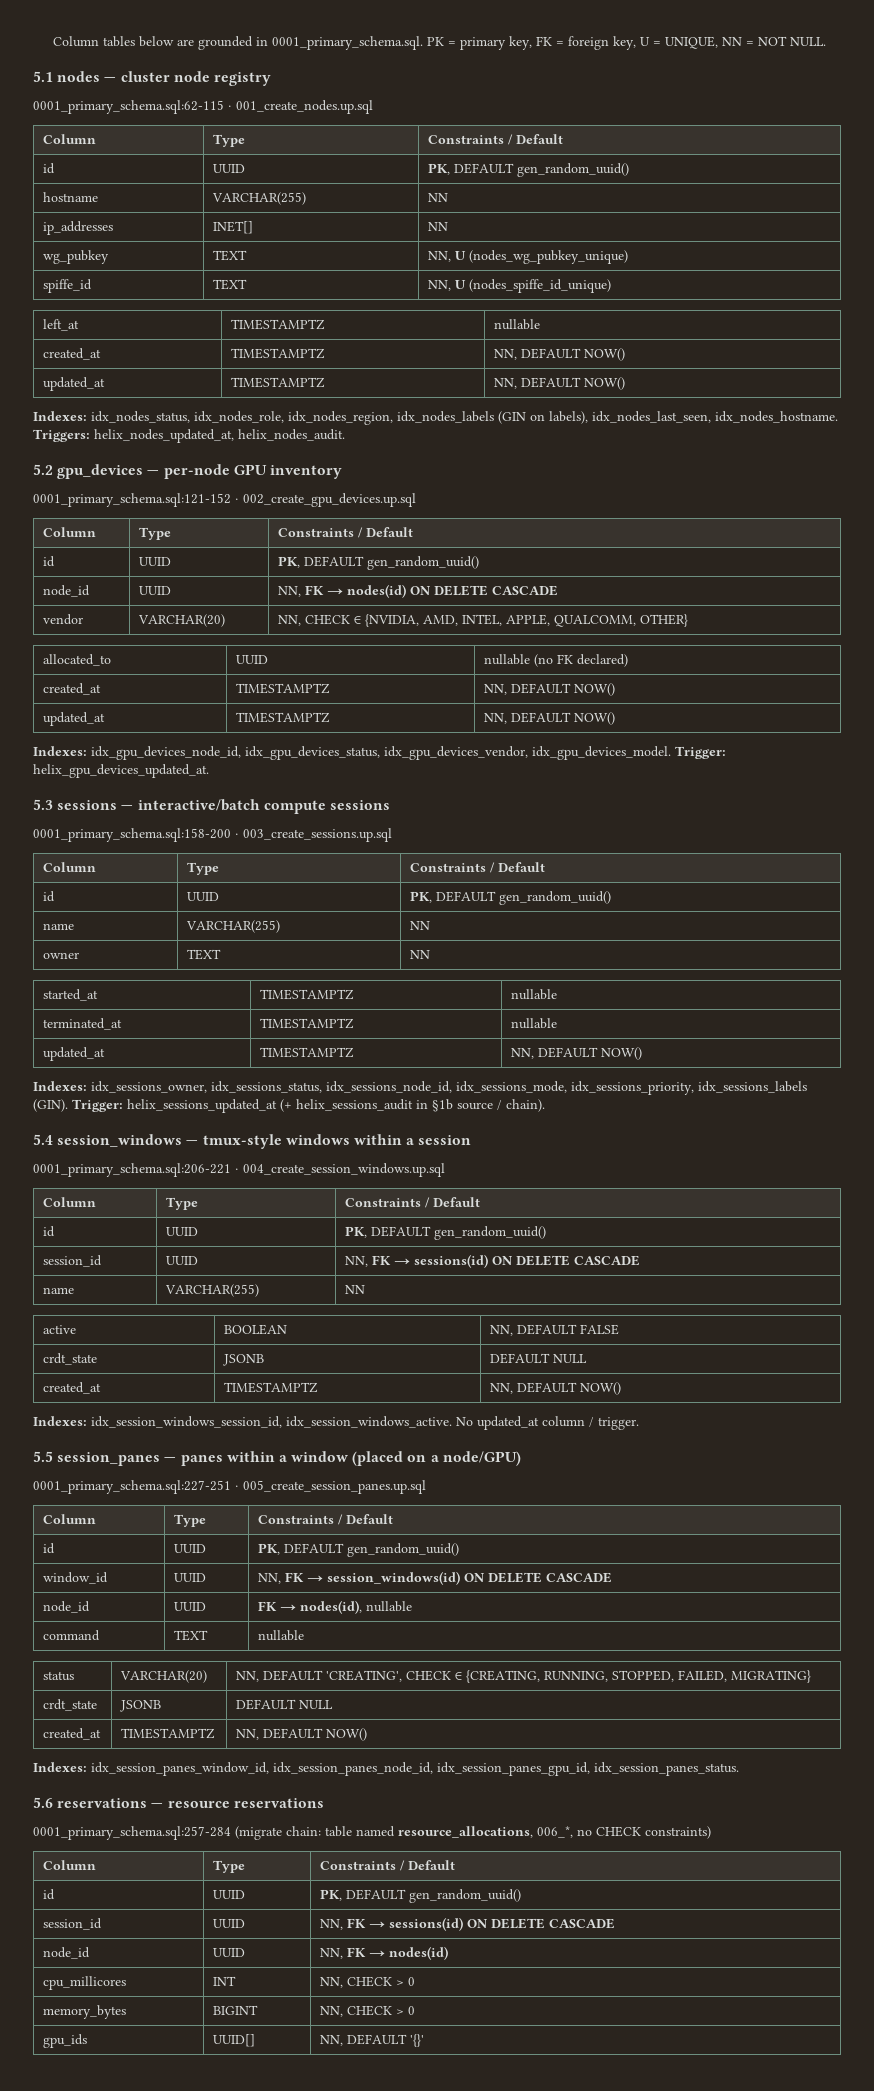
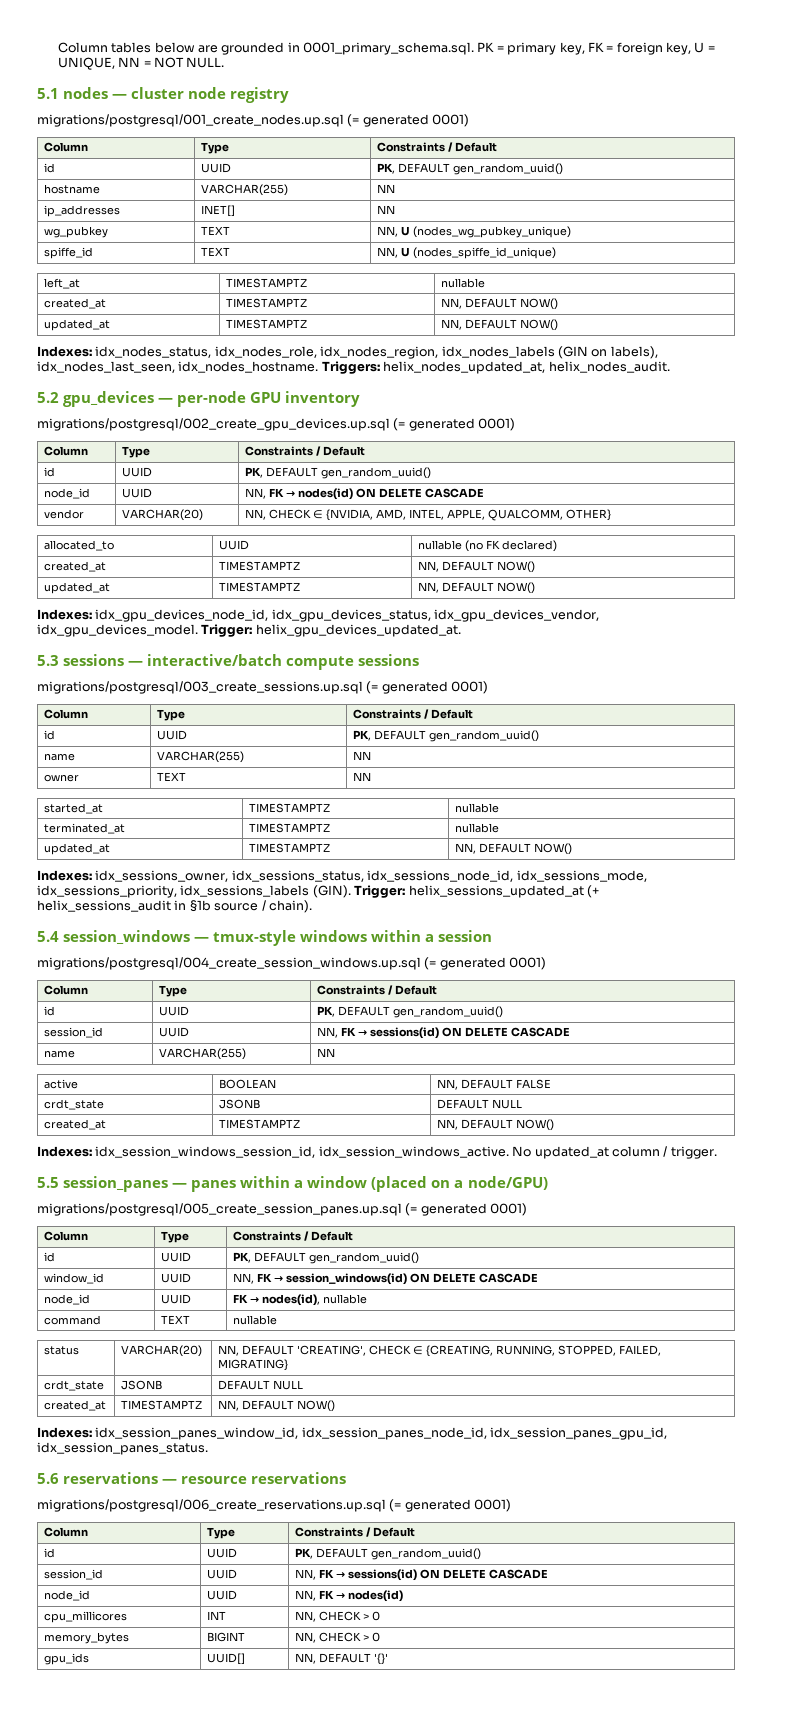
- 0001_primary_schema.sql:62-115 · 001_create_nodes.up.sql
+ migrations/postgresql/001_create_nodes.up.sql (= generated 0001)
- 0001_primary_schema.sql:121-152 · 002_create_gpu_devices.up.sql
+ migrations/postgresql/002_create_gpu_devices.up.sql (= generated 0001)
- 0001_primary_schema.sql:158-200 · 003_create_sessions.up.sql
+ migrations/postgresql/003_create_sessions.up.sql (= generated 0001)
- 0001_primary_schema.sql:206-221 · 004_create_session_windows.up.sql
+ migrations/postgresql/004_create_session_windows.up.sql (= generated 0001)
- 0001_primary_schema.sql:227-251 · 005_create_session_panes.up.sql
+ migrations/postgresql/005_create_session_panes.up.sql (= generated 0001)
- 0001_primary_schema.sql:257-284 (migrate chain: table named resource_allocations, 006_*, no CHECK constraints)
+ migrations/postgresql/006_create_reservations.up.sql (= generated 0001)

